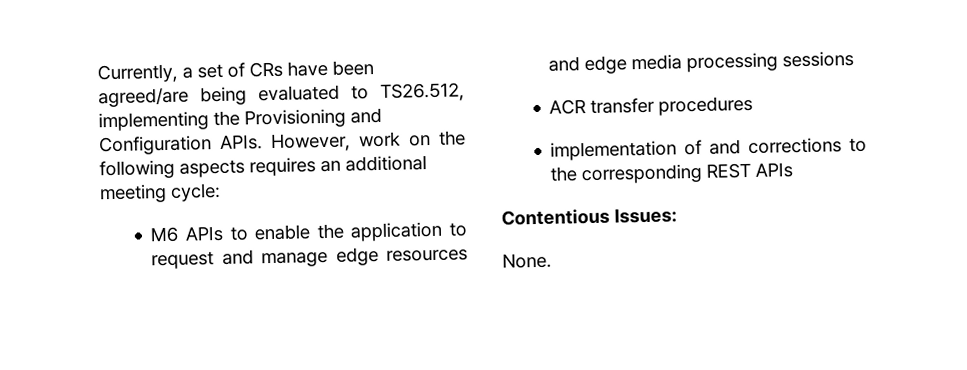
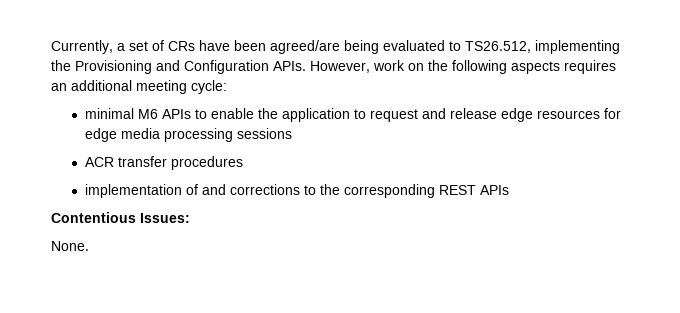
- M6 APIs to enable the application to request and manage edge resources and edge media processing sessions
+ minimal M6 APIs to enable the application to request and release edge resources for edge media processing sessions

